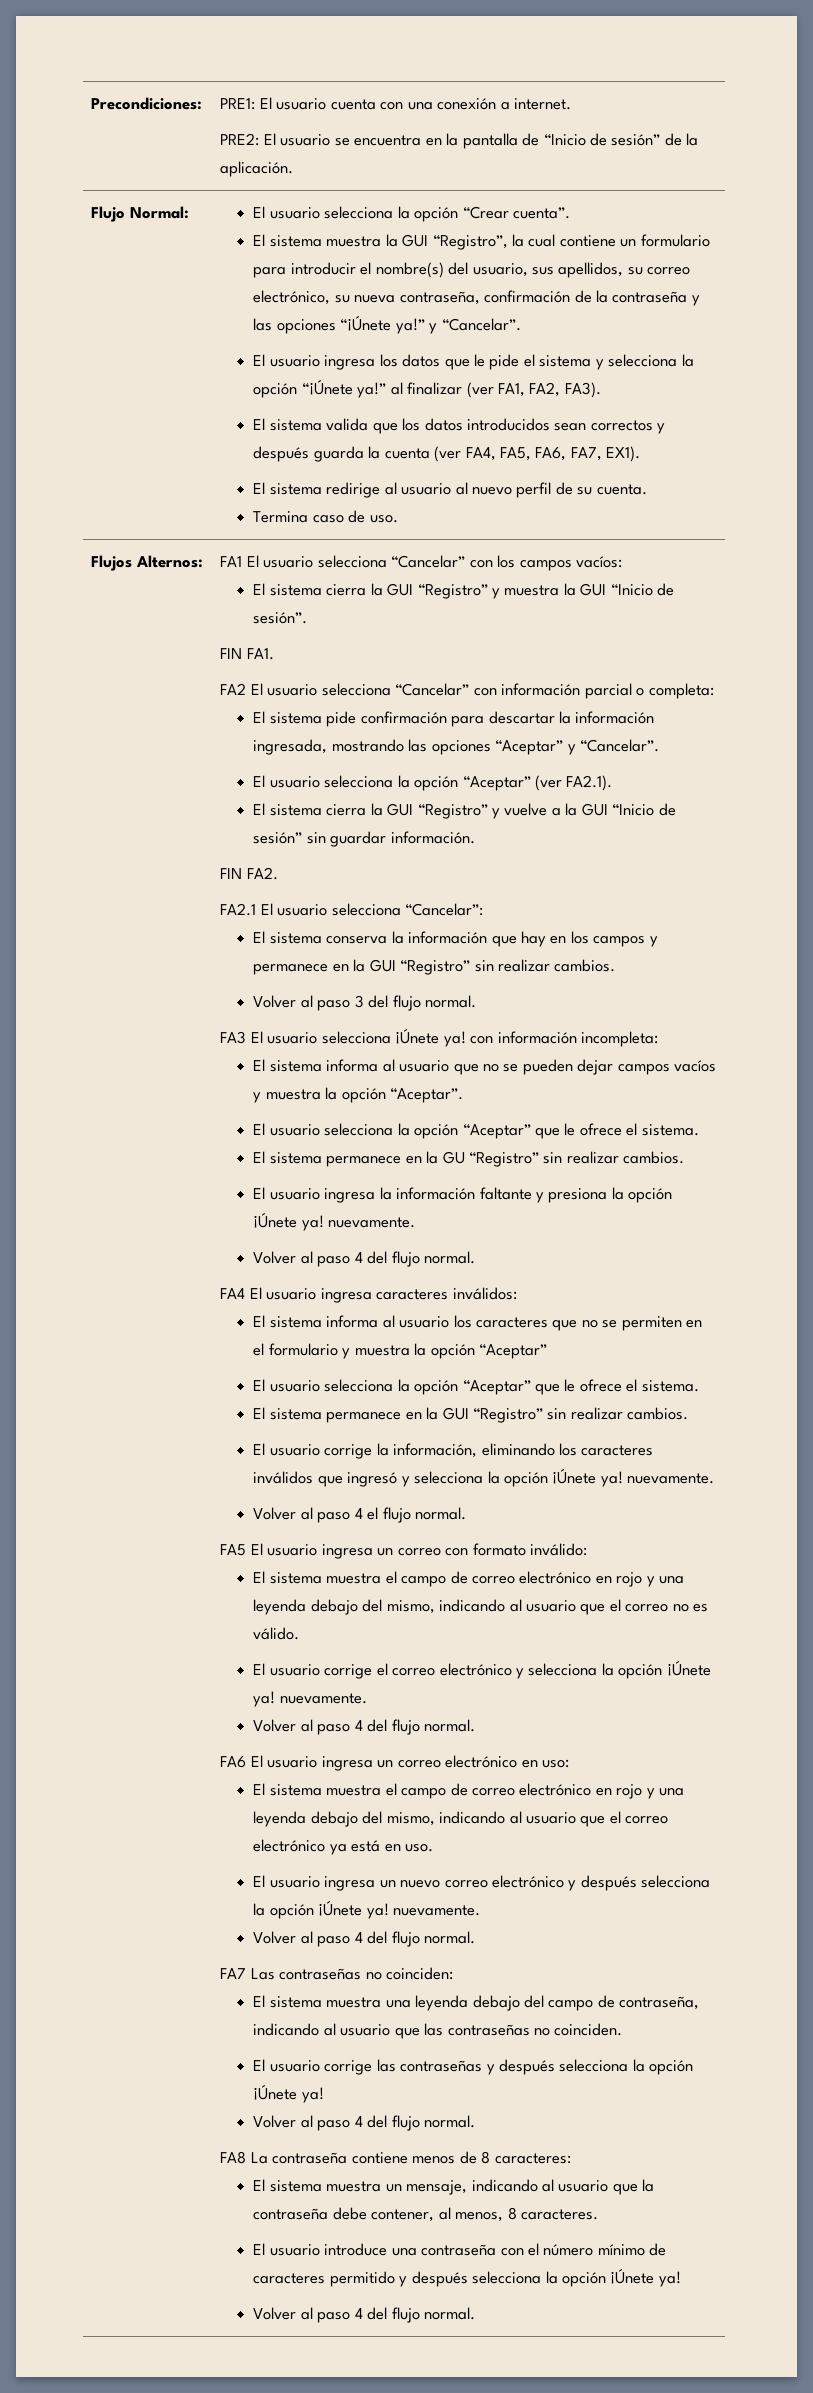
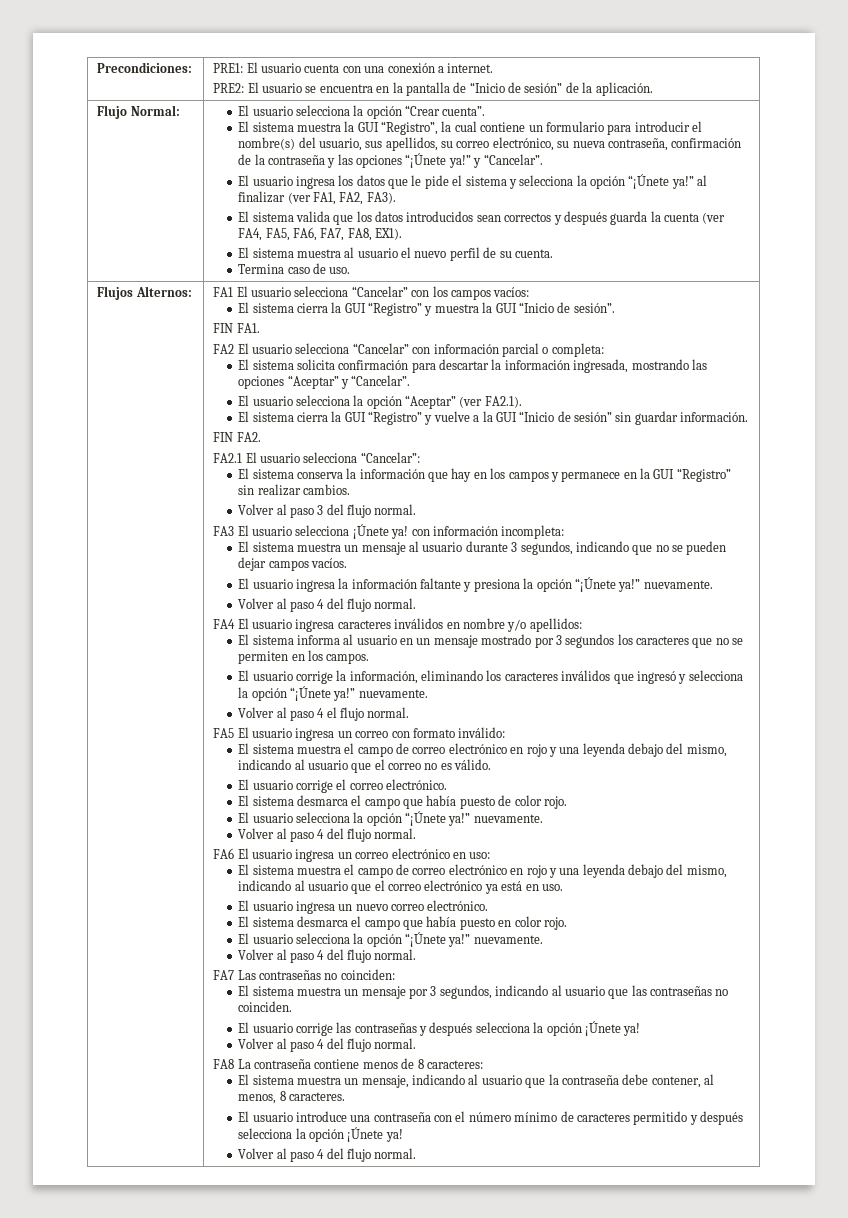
- El sistema valida que los datos introducidos sean correctos y después guarda la cuenta (ver FA4, FA5, FA6, FA7, EX1).
+ El sistema valida que los datos introducidos sean correctos y después guarda la cuenta (ver FA4, FA5, FA6, FA7, FA8, EX1).
- El sistema redirige al usuario al nuevo perfil de su cuenta.
+ El sistema muestra al usuario el nuevo perfil de su cuenta.
- El sistema pide confirmación para descartar la información ingresada, mostrando las opciones “Aceptar” y “Cancelar”.
+ El sistema solicita confirmación para descartar la información ingresada, mostrando las opciones “Aceptar” y “Cancelar”.
- El sistema informa al usuario que no se pueden dejar campos vacíos y muestra la opción “Aceptar”.
- El usuario selecciona la opción “Aceptar” que le ofrece el sistema.
- El sistema permanece en la GU “Registro” sin realizar cambios.
+ El sistema muestra un mensaje al usuario durante 3 segundos, indicando que no se pueden dejar campos vacíos.
- El usuario ingresa la información faltante y presiona la opción ¡Únete ya! nuevamente.
+ El usuario ingresa la información faltante y presiona la opción “¡Únete ya!” nuevamente.
- FA4 El usuario ingresa caracteres inválidos:
- El sistema informa al usuario los caracteres que no se permiten en el formulario y muestra la opción “Aceptar”
- El usuario selecciona la opción “Aceptar” que le ofrece el sistema.
- El sistema permanece en la GUI “Registro” sin realizar cambios.
+ FA4 El usuario ingresa caracteres inválidos en nombre y/o apellidos:
+ El sistema informa al usuario en un mensaje mostrado por 3 segundos los caracteres que no se permiten en los campos.
- El usuario corrige la información, eliminando los caracteres inválidos que ingresó y selecciona la opción ¡Únete ya! nuevamente.
+ El usuario corrige la información, eliminando los caracteres inválidos que ingresó y selecciona la opción “¡Únete ya!” nuevamente.
- El usuario corrige el correo electrónico y selecciona la opción ¡Únete ya! nuevamente.
+ El usuario corrige el correo electrónico.
+ El sistema desmarca el campo que había puesto de color rojo.
+ El usuario selecciona la opción “¡Únete ya!” nuevamente.
- El usuario ingresa un nuevo correo electrónico y después selecciona la opción ¡Únete ya! nuevamente.
+ El usuario ingresa un nuevo correo electrónico.
+ El sistema desmarca el campo que había puesto en color rojo.
+ El usuario selecciona la opción “¡Únete ya!” nuevamente.
- El sistema muestra una leyenda debajo del campo de contraseña, indicando al usuario que las contraseñas no coinciden.
+ El sistema muestra un mensaje por 3 segundos, indicando al usuario que las contraseñas no coinciden.

